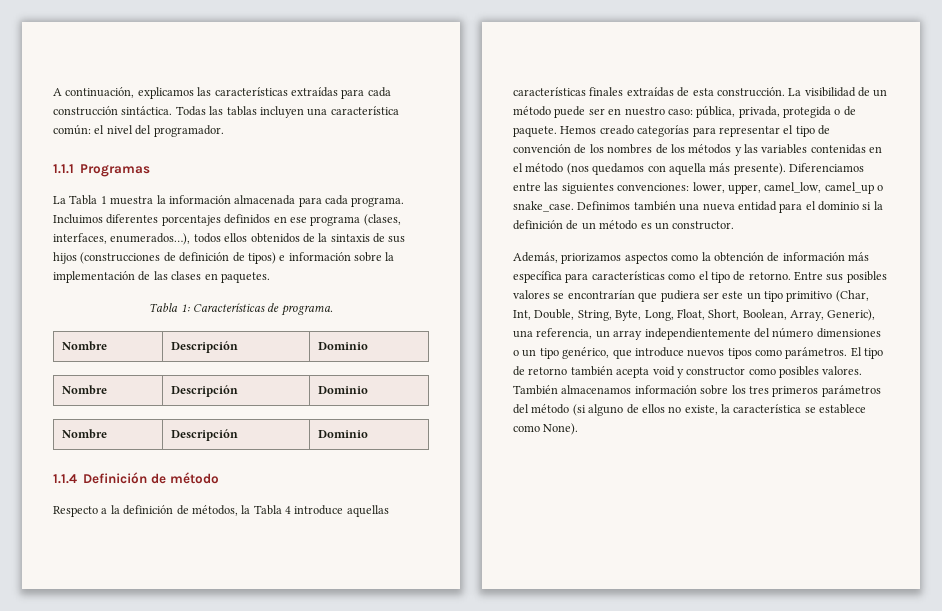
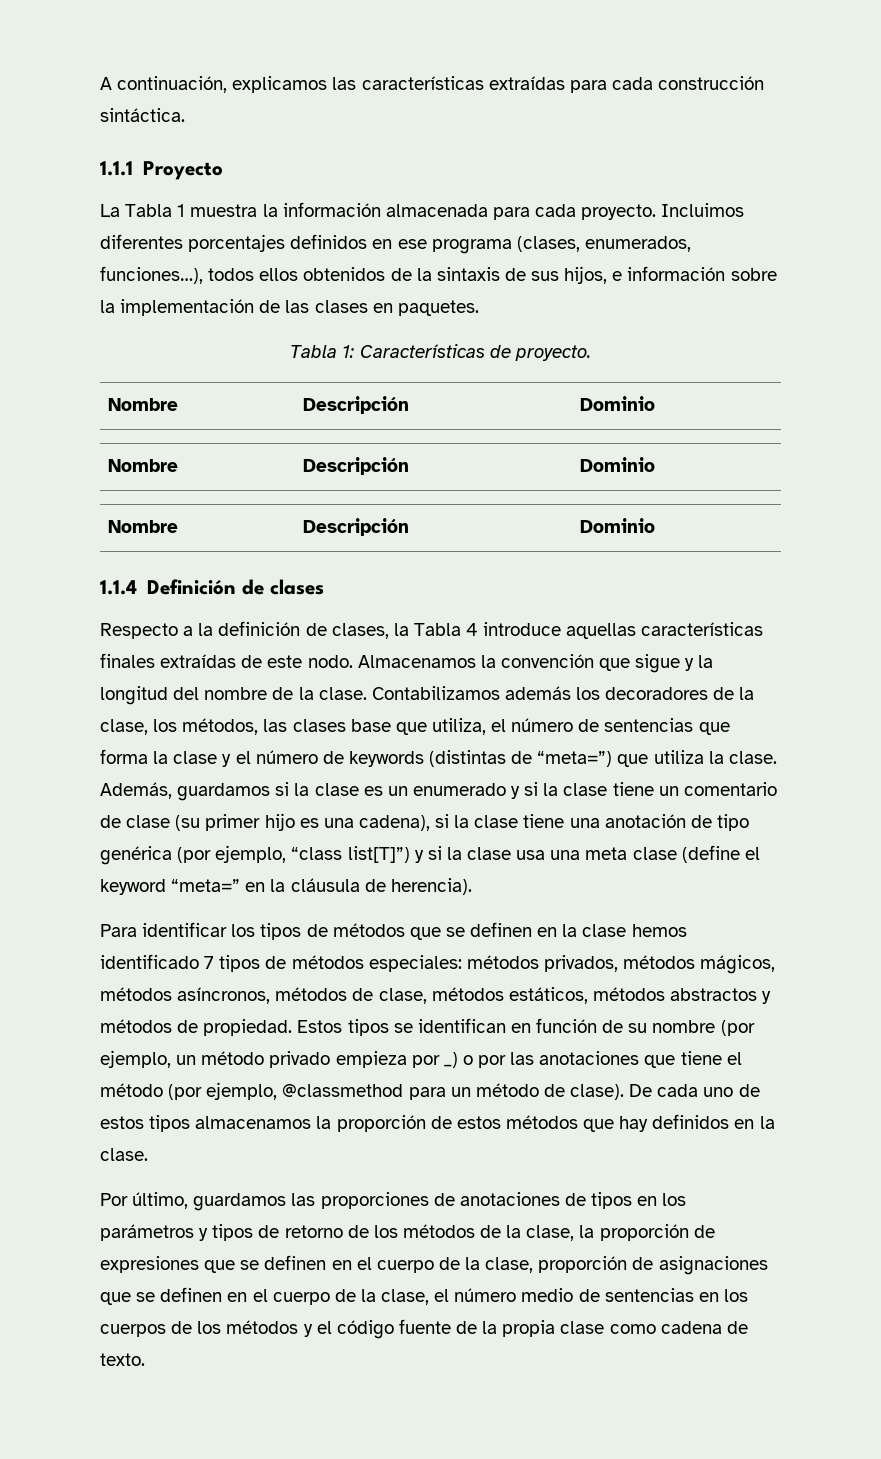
- Todas las tablas incluyen una característica común: el nivel del programador.
- 1.1.1 Programas
+ 1.1.1 Proyecto
- La Tabla 1 muestra la información almacenada para cada programa.
+ La Tabla 1 muestra la información almacenada para cada proyecto.
- Incluimos diferentes porcentajes definidos en ese programa (clases, interfaces, enumerados…), todos ellos obtenidos de la sintaxis de sus hijos (construcciones de definición de tipos) e información sobre la implementación de las clases en paquetes.
+ Incluimos diferentes porcentajes definidos en ese programa (clases, enumerados, funciones…), todos ellos obtenidos de la sintaxis de sus hijos, e información sobre la implementación de las clases en paquetes.
- Tabla 1: Características de programa.
+ Tabla 1: Características de proyecto.
- 1.1.4 Definición de método
+ 1.1.4 Definición de clases
- Respecto a la definición de métodos, la Tabla 4 introduce aquellas características finales extraídas de esta construcción. La visibilidad de un método puede ser en nuestro caso: pública, privada, protegida o de paquete. Hemos creado categorías para representar el tipo de convención de los nombres de los métodos y las variables contenidas en el método (nos quedamos con aquella más presente). Diferenciamos entre las siguientes convenciones: lower, upper, camel_low, camel_up o snake_case. Definimos también una nueva entidad para el dominio si la definición de un método es un constructor.
- Además, priorizamos aspectos como la obtención de información más específica para características como el tipo de retorno. Entre sus posibles valores se encontrarían que pudiera ser este un tipo primitivo (Char, Int, Double, String, Byte, Long, Float, Short, Boolean, Array, Generic), una referencia, un array independientemente del número dimensiones o un tipo genérico, que introduce nuevos tipos como parámetros. El tipo de retorno también acepta void y constructor como posibles valores. También almacenamos información sobre los tres primeros parámetros del método (si alguno de ellos no existe, la característica se establece como None).
+ Respecto a la definición de clases, la Tabla 4 introduce aquellas características finales extraídas de este nodo. Almacenamos la convención que sigue y la longitud del nombre de la clase. Contabilizamos además los decoradores de la clase, los métodos, las clases base que utiliza, el número de sentencias que forma la clase y el número de keywords (distintas de “meta=”) que utiliza la clase. Además, guardamos si la clase es un enumerado y si la clase tiene un comentario de clase (su primer hijo es una cadena), si la clase tiene una anotación de tipo genérica (por ejemplo, “class list[T]”) y si la clase usa una meta clase (define el keyword “meta=” en la cláusula de herencia).
+ Para identificar los tipos de métodos que se definen en la clase hemos identificado 7 tipos de métodos especiales: métodos privados, métodos mágicos, métodos asíncronos, métodos de clase, métodos estáticos, métodos abstractos y métodos de propiedad. Estos tipos se identifican en función de su nombre (por ejemplo, un método privado empieza por _) o por las anotaciones que tiene el método (por ejemplo, @classmethod para un método de clase). De cada uno de estos tipos almacenamos la proporción de estos métodos que hay definidos en la clase.
+ Por último, guardamos las proporciones de anotaciones de tipos en los parámetros y tipos de retorno de los métodos de la clase, la proporción de expresiones que se definen en el cuerpo de la clase, proporción de asignaciones que se definen en el cuerpo de la clase, el número medio de sentencias en los cuerpos de los métodos y el código fuente de la propia clase como cadena de texto.

